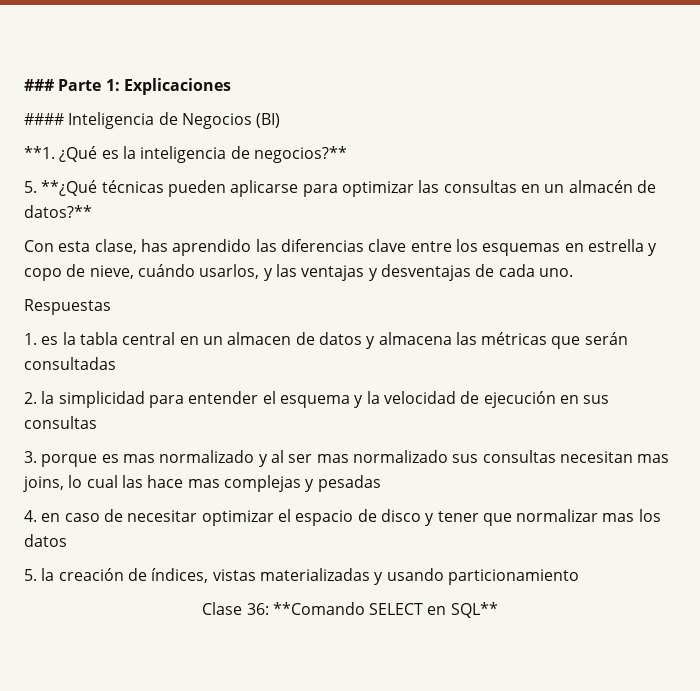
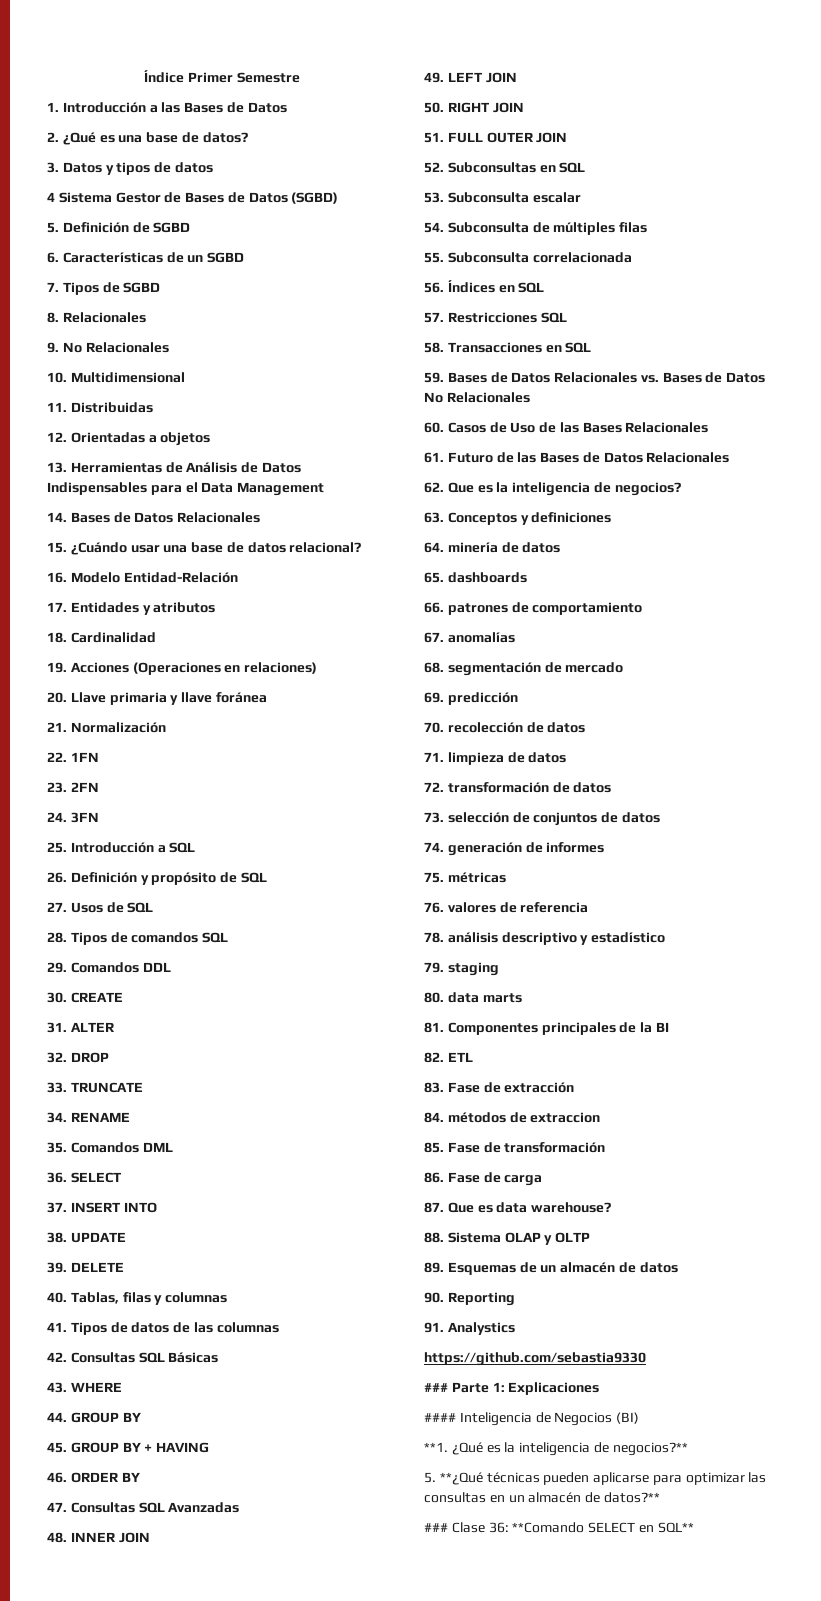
+ Índice Primer Semestre
+ 1. Introducción a las Bases de Datos
+ 2. ¿Qué es una base de datos?
+ 3. Datos y tipos de datos
+ 4 Sistema Gestor de Bases de Datos (SGBD)
+ 5. Definición de SGBD
+ 6. Características de un SGBD
+ 7. Tipos de SGBD
+ 8. Relacionales
+ 9. No Relacionales
+ 10. Multidimensional
+ 11. Distribuidas
+ 12. Orientadas a objetos
+ 13. Herramientas de Análisis de Datos Indispensables para el Data Management
+ 14. Bases de Datos Relacionales
+ 15. ¿Cuándo usar una base de datos relacional?
+ 16. Modelo Entidad-Relación
+ 17. Entidades y atributos
+ 18. Cardinalidad
+ 19. Acciones (Operaciones en relaciones)
+ 20. Llave primaria y llave foránea
+ 21. Normalización
+ 22. 1FN
+ 23. 2FN
+ 24. 3FN
+ 25. Introducción a SQL
+ 26. Definición y propósito de SQL
+ 27. Usos de SQL
+ 28. Tipos de comandos SQL
+ 29. Comandos DDL
+ 30. CREATE
+ 31. ALTER
+ 32. DROP
+ 33. TRUNCATE
+ 34. RENAME
+ 35. Comandos DML
+ 36. SELECT
+ 37. INSERT INTO
+ 38. UPDATE
+ 39. DELETE
+ 40. Tablas, filas y columnas
+ 41. Tipos de datos de las columnas
+ 42. Consultas SQL Básicas
+ 43. WHERE
+ 44. GROUP BY
+ 45. GROUP BY + HAVING
+ 46. ORDER BY
+ 47. Consultas SQL Avanzadas
+ 48. INNER JOIN
+ 49. LEFT JOIN
+ 50. RIGHT JOIN
+ 51. FULL OUTER JOIN
+ 52. Subconsultas en SQL
+ 53. Subconsulta escalar
+ 54. Subconsulta de múltiples filas
+ 55. Subconsulta correlacionada
+ 56. Índices en SQL
+ 57. Restricciones SQL
+ 58. Transacciones en SQL
+ 59. Bases de Datos Relacionales vs. Bases de Datos No Relacionales
+ 60. Casos de Uso de las Bases Relacionales
+ 61. Futuro de las Bases de Datos Relacionales
+ 62. Que es la inteligencia de negocios?
+ 63. Conceptos y definiciones
+ 64. minería de datos
+ 65. dashboards
+ 66. patrones de comportamiento
+ 67. anomalías
+ 68. segmentación de mercado
+ 69. predicción
+ 70. recolección de datos
+ 71. limpieza de datos
+ 72. transformación de datos
+ 73. selección de conjuntos de datos
+ 74. generación de informes
+ 75. métricas
+ 76. valores de referencia
+ 78. análisis descriptivo y estadístico
+ 79. staging
+ 80. data marts
+ 81. Componentes principales de la BI
+ 82. ETL
+ 83. Fase de extracción
+ 84. métodos de extraccion
+ 85. Fase de transformación
+ 86. Fase de carga
+ 87. Que es data warehouse?
+ 88. Sistema OLAP y OLTP
+ 89. Esquemas de un almacén de datos
+ 90. Reporting
+ 91. Analystics
+ https://github.com/sebastia9330
- Con esta clase, has aprendido las diferencias clave entre los esquemas en estrella y copo de nieve, cuándo usarlos, y las ventajas y desventajas de cada uno.
- Respuestas
- 1. es la tabla central en un almacen de datos y almacena las métricas que serán consultadas
- 2. la simplicidad para entender el esquema y la velocidad de ejecución en sus consultas
- 3. porque es mas normalizado y al ser mas normalizado sus consultas necesitan mas joins, lo cual las hace mas complejas y pesadas
- 4. en caso de necesitar optimizar el espacio de disco y tener que normalizar mas los datos
- 5. la creación de índices, vistas materializadas y usando particionamiento
- Clase 36: **Comando SELECT en SQL**
+ ### Clase 36: **Comando SELECT en SQL**

